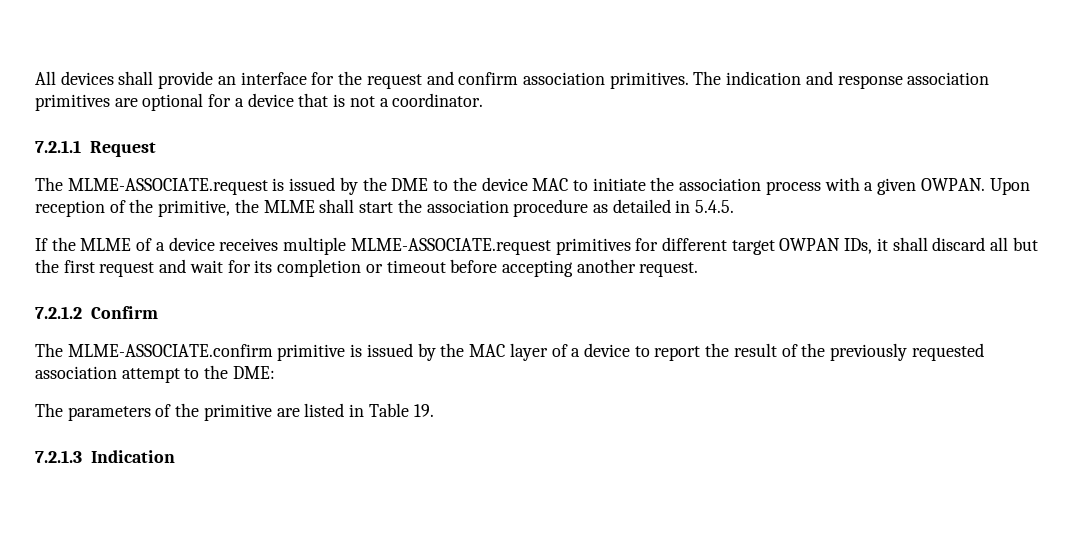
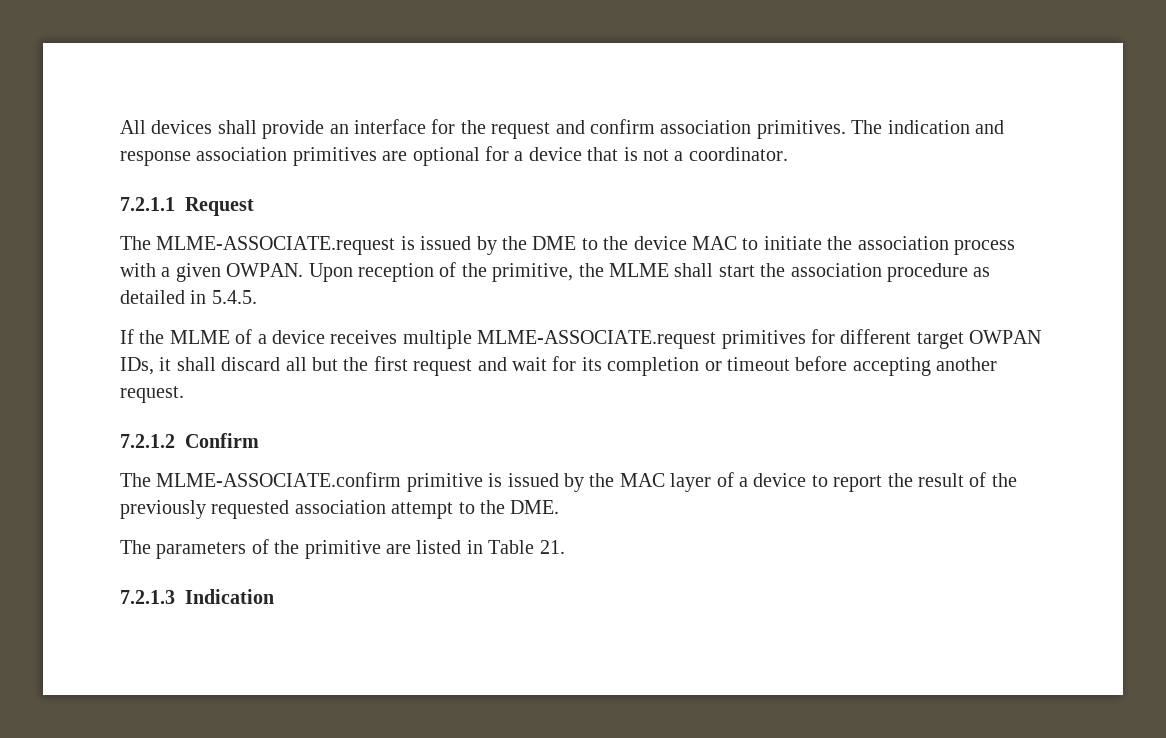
- The MLME-ASSOCIATE.confirm primitive is issued by the MAC layer of a device to report the result of the previously requested association attempt to the DME:
+ The MLME-ASSOCIATE.confirm primitive is issued by the MAC layer of a device to report the result of the previously requested association attempt to the DME.
- The parameters of the primitive are listed in Table 19.
+ The parameters of the primitive are listed in Table 21.

